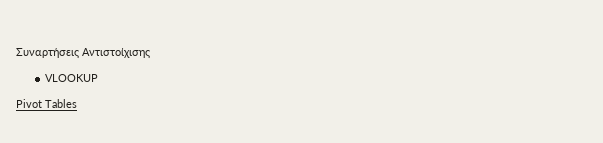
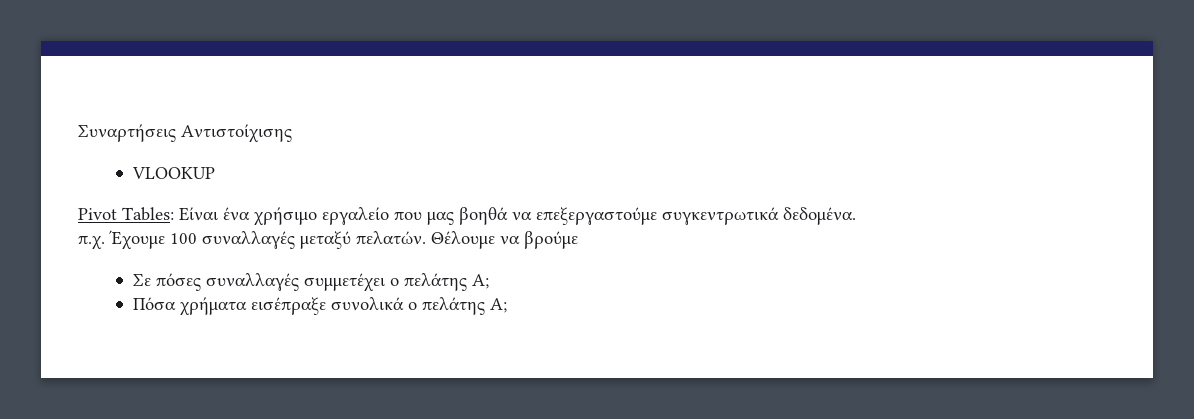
- Pivot Tables
+ Pivot Tables: Είναι ένα χρήσιμο εργαλείο που μας βοηθά να επεξεργαστούμε συγκεντρωτικά δεδομένα.
+ π.χ. Έχουμε 100 συναλλαγές μεταξύ πελατών. Θέλουμε να βρούμε
+ Σε πόσες συναλλαγές συμμετέχει ο πελάτης Α;
+ Πόσα χρήματα εισέπραξε συνολικά ο πελάτης Α;

